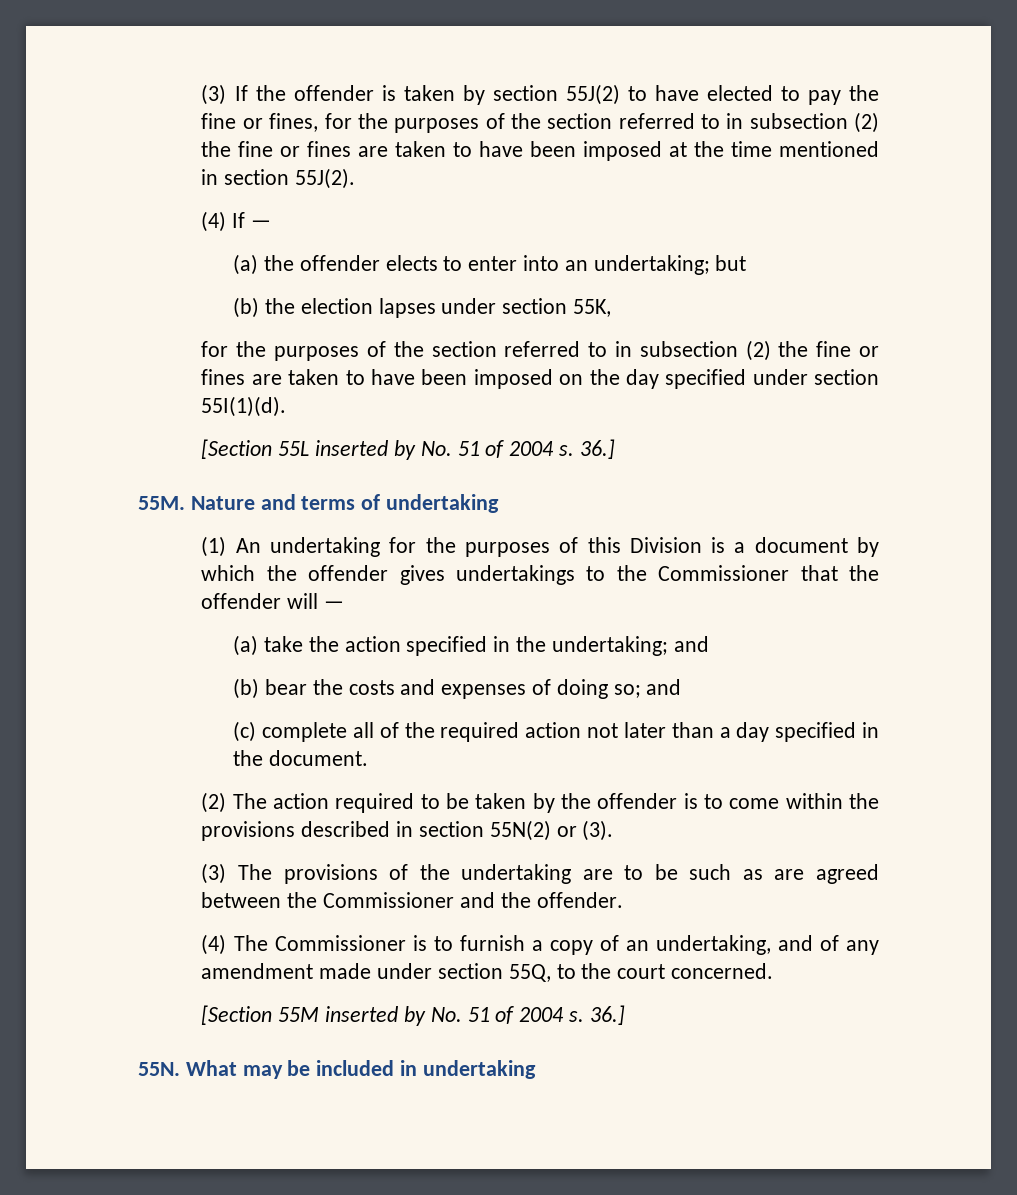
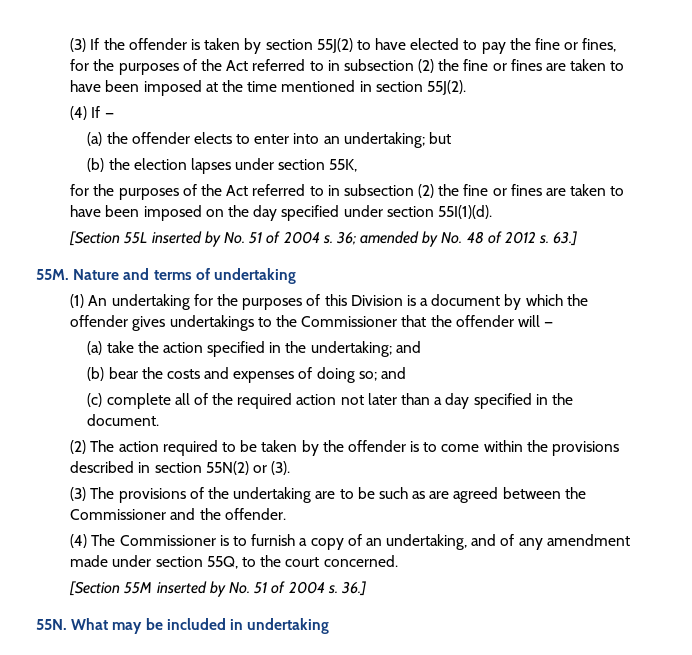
- (3) If the offender is taken by section 55J(2) to have elected to pay the fine or fines, for the purposes of the section referred to in subsection (2) the fine or fines are taken to have been imposed at the time mentioned in section 55J(2).
+ (3) If the offender is taken by section 55J(2) to have elected to pay the fine or fines, for the purposes of the Act referred to in subsection (2) the fine or fines are taken to have been imposed at the time mentioned in section 55J(2).
- for the purposes of the section referred to in subsection (2) the fine or fines are taken to have been imposed on the day specified under section 55I(1)(d).
+ for the purposes of the Act referred to in subsection (2) the fine or fines are taken to have been imposed on the day specified under section 55I(1)(d).
- [Section 55L inserted by No. 51 of 2004 s. 36.]
+ [Section 55L inserted by No. 51 of 2004 s. 36; amended by No. 48 of 2012 s. 63.]

